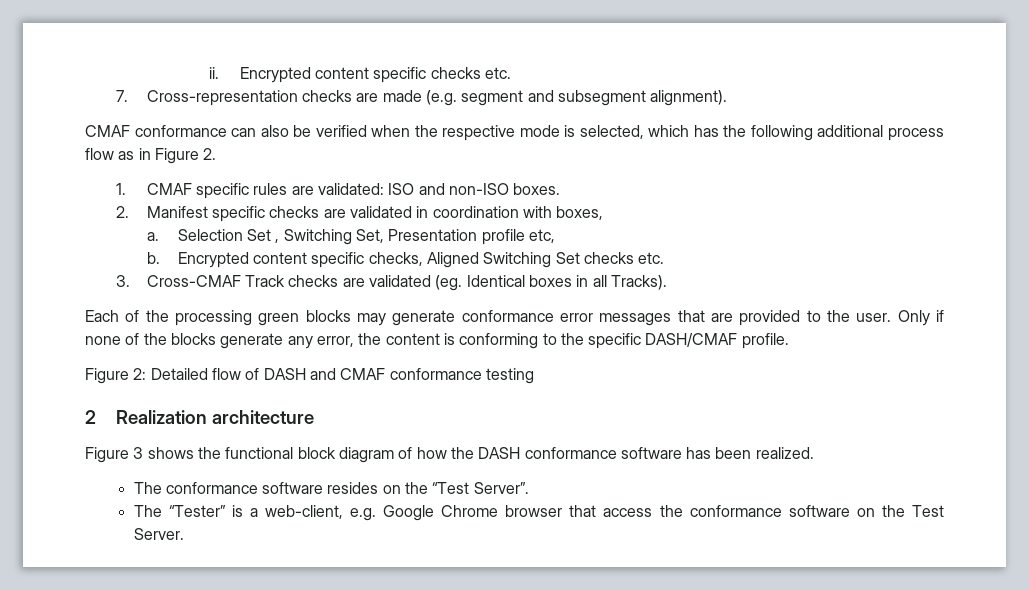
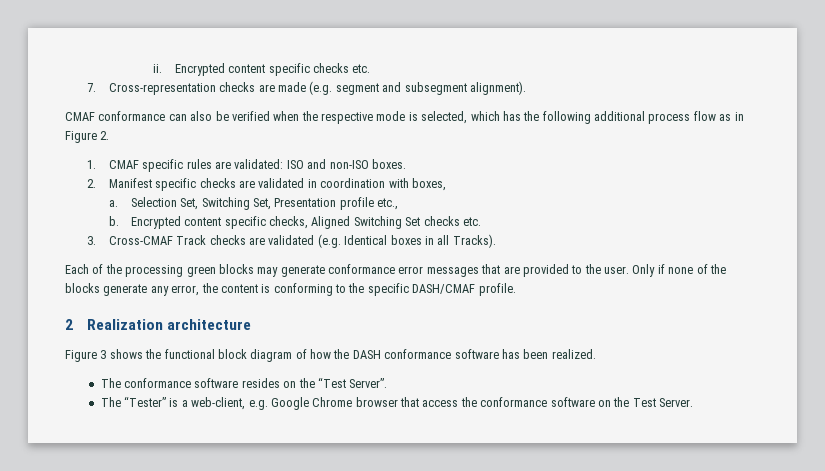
- Selection Set , Switching Set, Presentation profile etc,
+ Selection Set, Switching Set, Presentation profile etc.,
- 3. Cross-CMAF Track checks are validated (eg. Identical boxes in all Tracks).
+ 3. Cross-CMAF Track checks are validated (e.g. Identical boxes in all Tracks).
- Figure 2: Detailed flow of DASH and CMAF conformance testing

